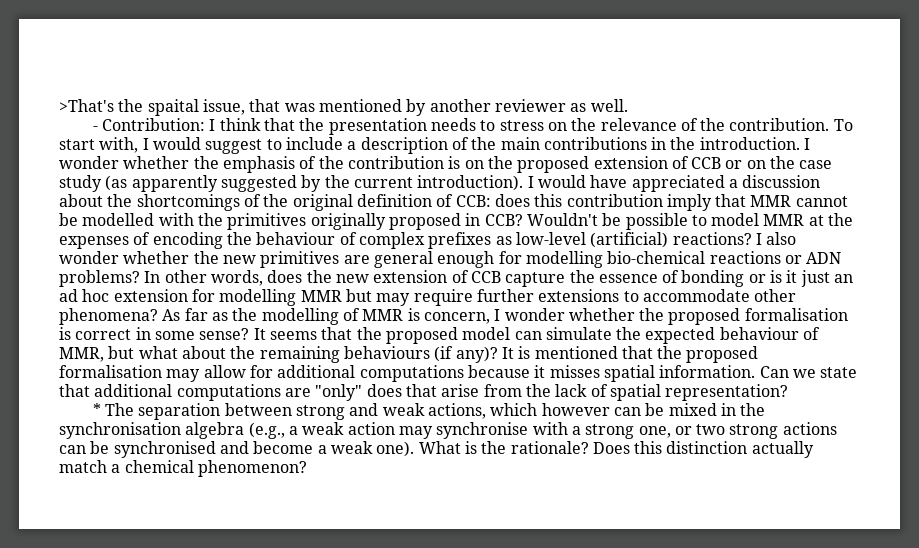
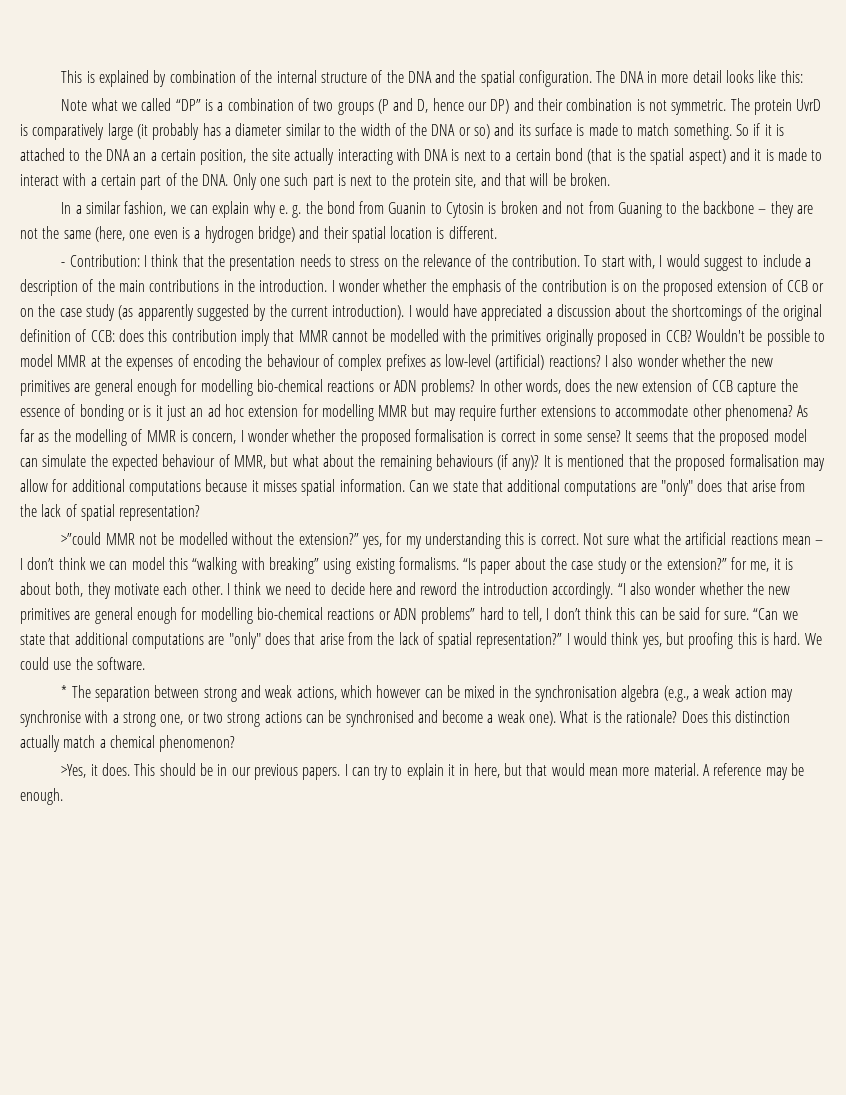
- >That's the spaital issue, that was mentioned by another reviewer as well.
+ This is explained by combination of the internal structure of the DNA and the spatial configuration. The DNA in more detail looks like this:
+ Note what we called “DP” is a combination of two groups (P and D, hence our DP) and their combination is not symmetric. The protein UvrD is comparatively large (it probably has a diameter similar to the width of the DNA or so) and its surface is made to match something. So if it is attached to the DNA an a certain position, the site actually interacting with DNA is next to a certain bond (that is the spatial aspect) and it is made to interact with a certain part of the DNA. Only one such part is next to the protein site, and that will be broken.
+ In a similar fashion, we can explain why e. g. the bond from Guanin to Cytosin is broken and not from Guaning to the backbone – they are not the same (here, one even is a hydrogen bridge) and their spatial location is different.
+ >”could MMR not be modelled without the extension?” yes, for my understanding this is correct. Not sure what the artificial reactions mean – I don’t think we can model this “walking with breaking” using existing formalisms. “Is paper about the case study or the extension?” for me, it is about both, they motivate each other. I think we need to decide here and reword the introduction accordingly. “I also wonder whether the new primitives are general enough for modelling bio-chemical reactions or ADN problems” hard to tell, I don’t think this can be said for sure. “Can we state that additional computations are "only" does that arise from the lack of spatial representation?” I would think yes, but proofing this is hard. We could use the software.
+ >Yes, it does. This should be in our previous papers. I can try to explain it in here, but that would mean more material. A reference may be enough.

